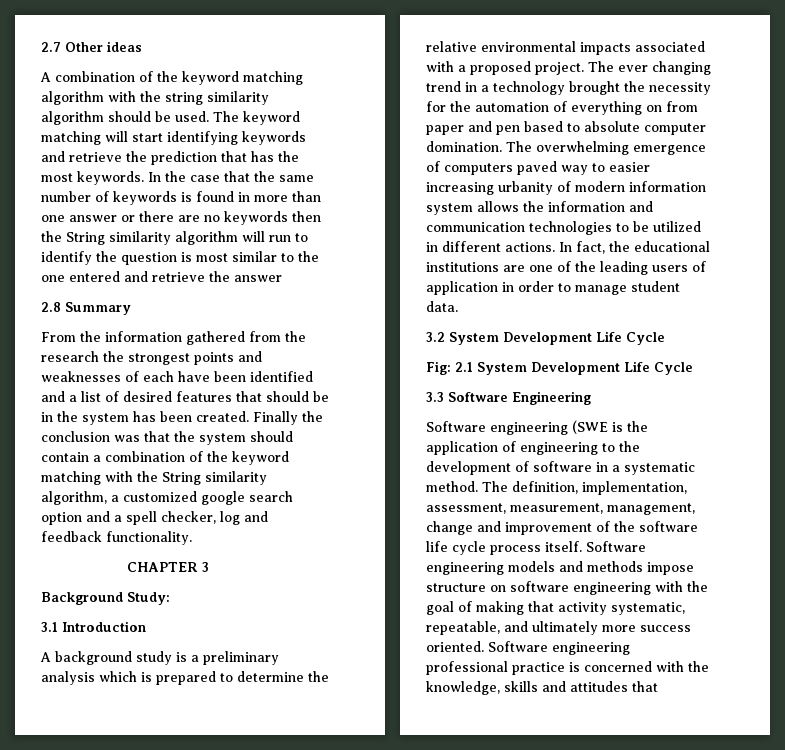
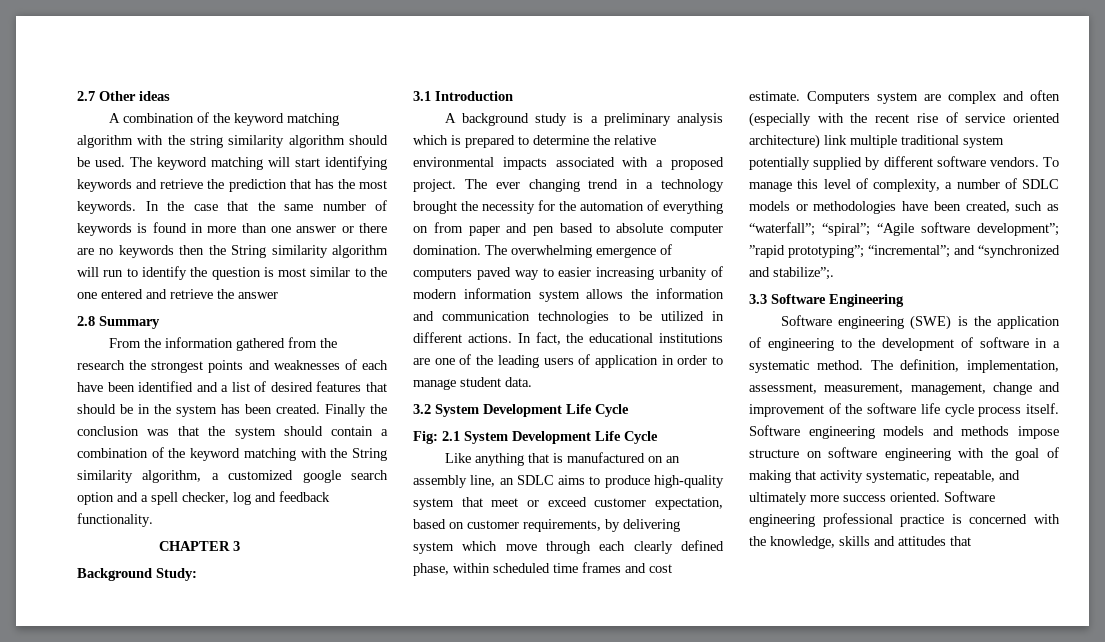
+ Like anything that is manufactured on an assembly line, an SDLC aims to produce high-quality system that meet or exceed customer expectation, based on customer requirements, by delivering system which move through each clearly defined phase, within scheduled time frames and cost estimate. Computers system are complex and often (especially with the recent rise of service oriented architecture) link multiple traditional system potentially supplied by different software vendors. To manage this level of complexity, a number of SDLC models or methodologies have been created, such as “waterfall”; “spiral”; “Agile software development”; ”rapid prototyping”; “incremental”; and “synchronized and stabilize”;.
- Software engineering (SWE is the application of engineering to the development of software in a systematic method.
+ Software engineering (SWE) is the application of engineering to the development of software in a systematic method.

